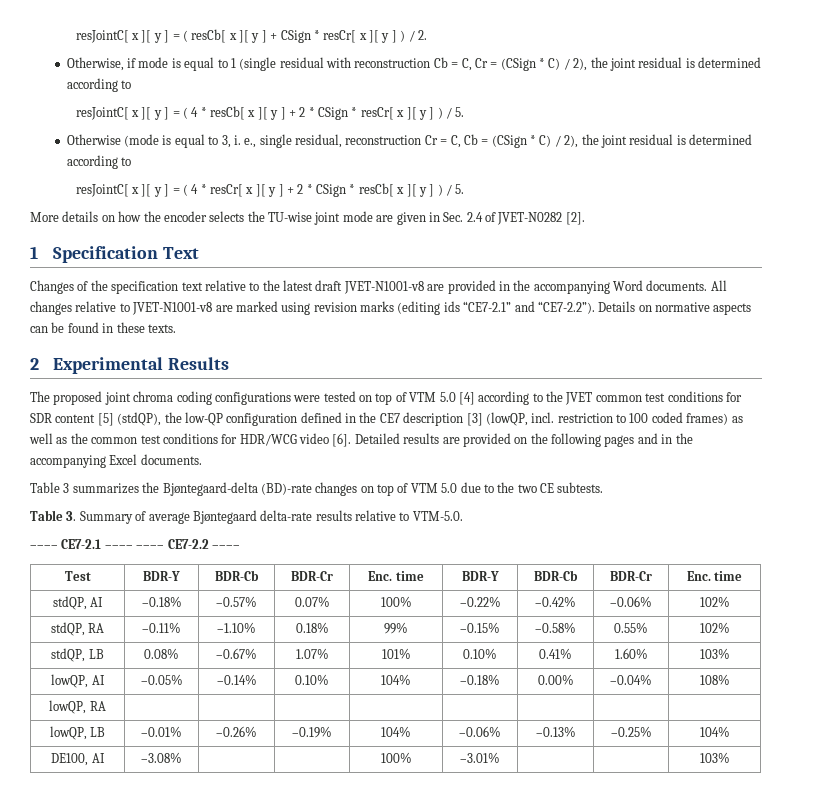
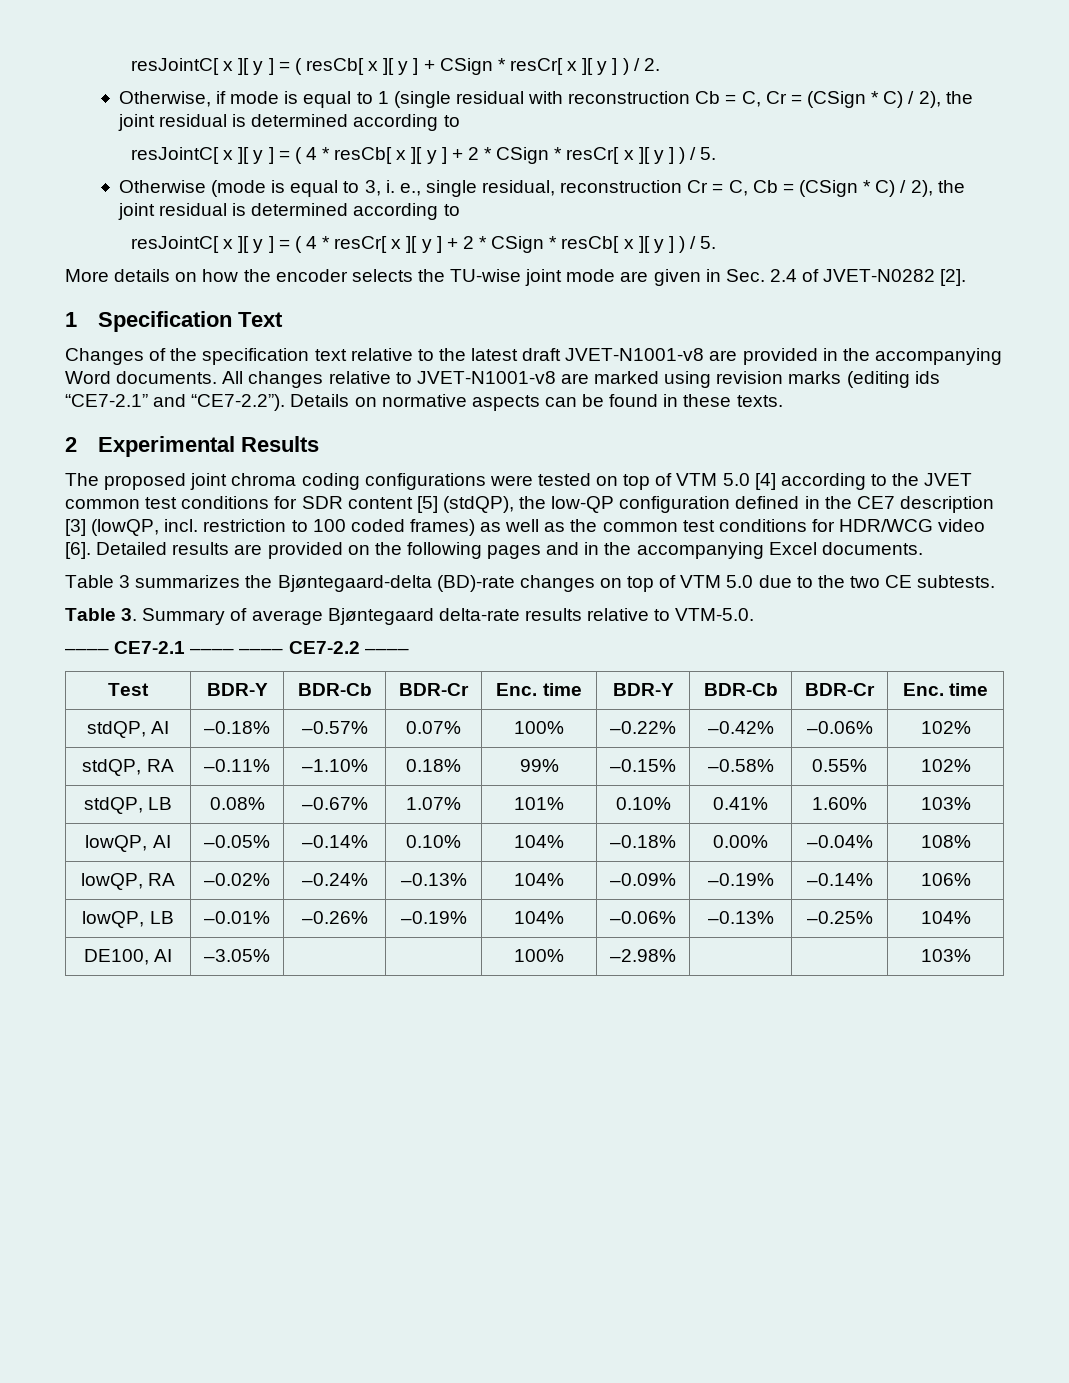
- lowQP, RA | | | | | | | |
+ lowQP, RA | –0.02% | –0.24% | –0.13% | 104% | –0.09% | –0.19% | –0.14% | 106%
- DE100, AI | –3.08% | | | 100% | –3.01% | | | 103%
+ DE100, AI | –3.05% | | | 100% | –2.98% | | | 103%

